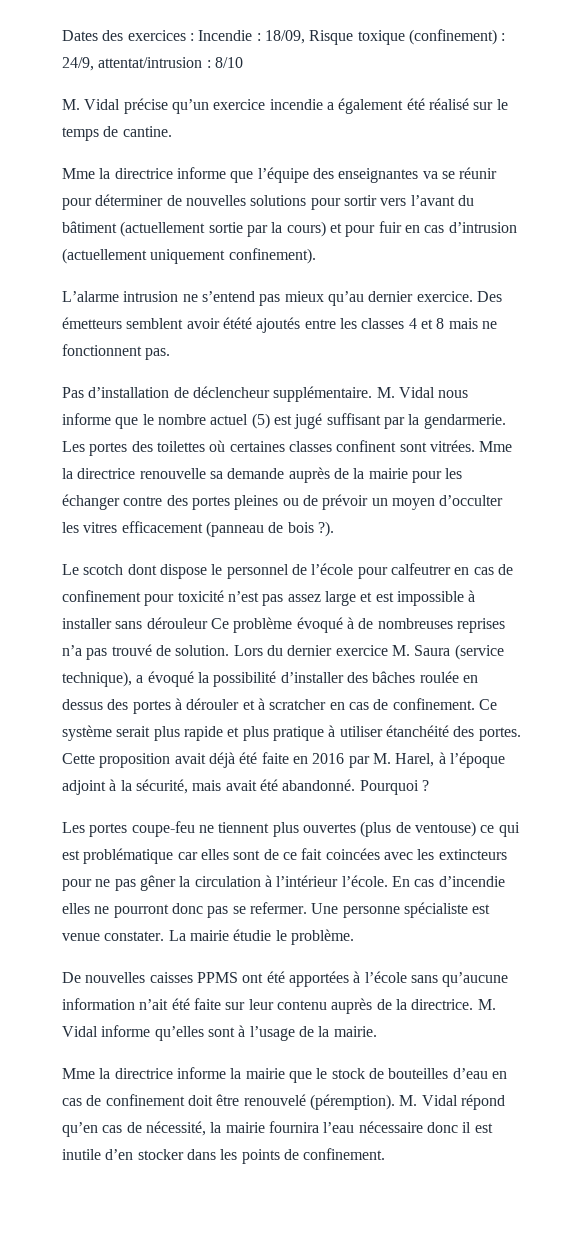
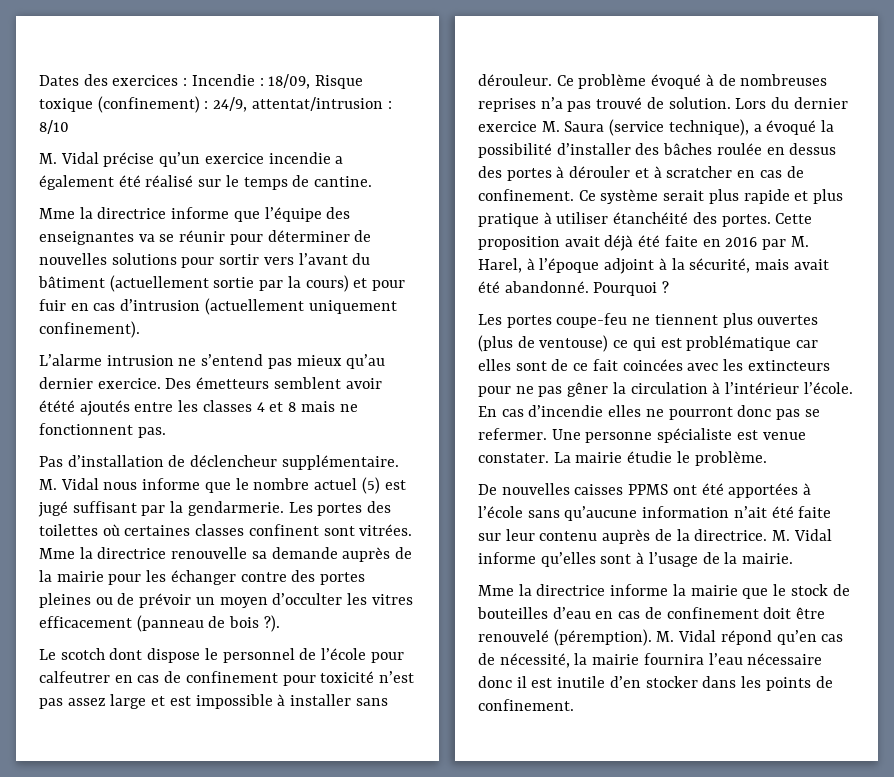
- Le scotch dont dispose le personnel de l’école pour calfeutrer en cas de confinement pour toxicité n’est pas assez large et est impossible à installer sans dérouleur Ce problème évoqué à de nombreuses reprises n’a pas trouvé de solution.
+ Le scotch dont dispose le personnel de l’école pour calfeutrer en cas de confinement pour toxicité n’est pas assez large et est impossible à installer sans dérouleur. Ce problème évoqué à de nombreuses reprises n’a pas trouvé de solution.

